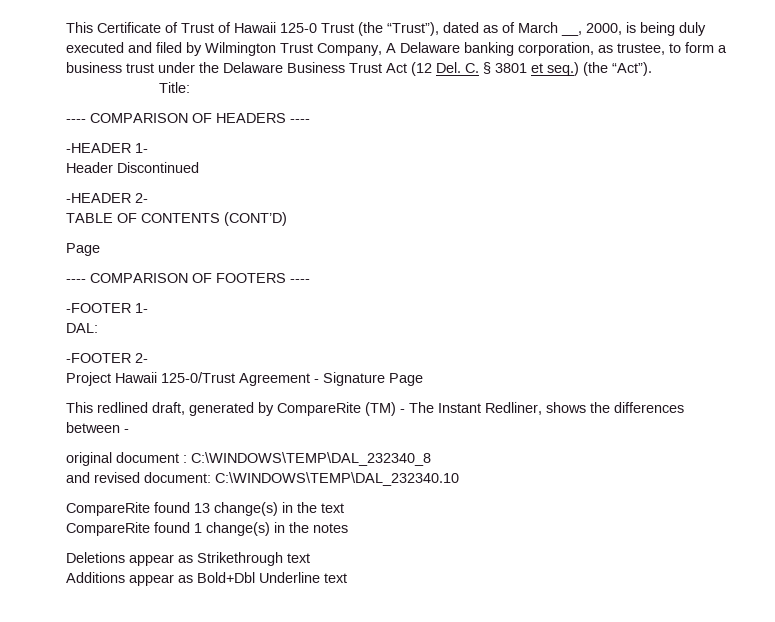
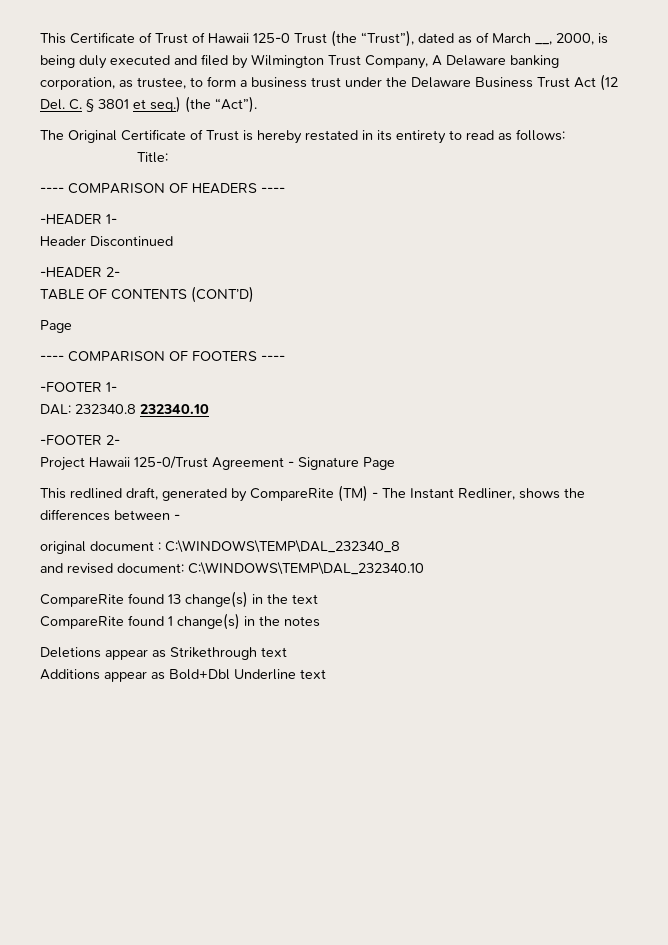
+ The Original Certificate of Trust is hereby restated in its entirety to read as follows:
- DAL:
+ DAL: 232340.8 232340.10

